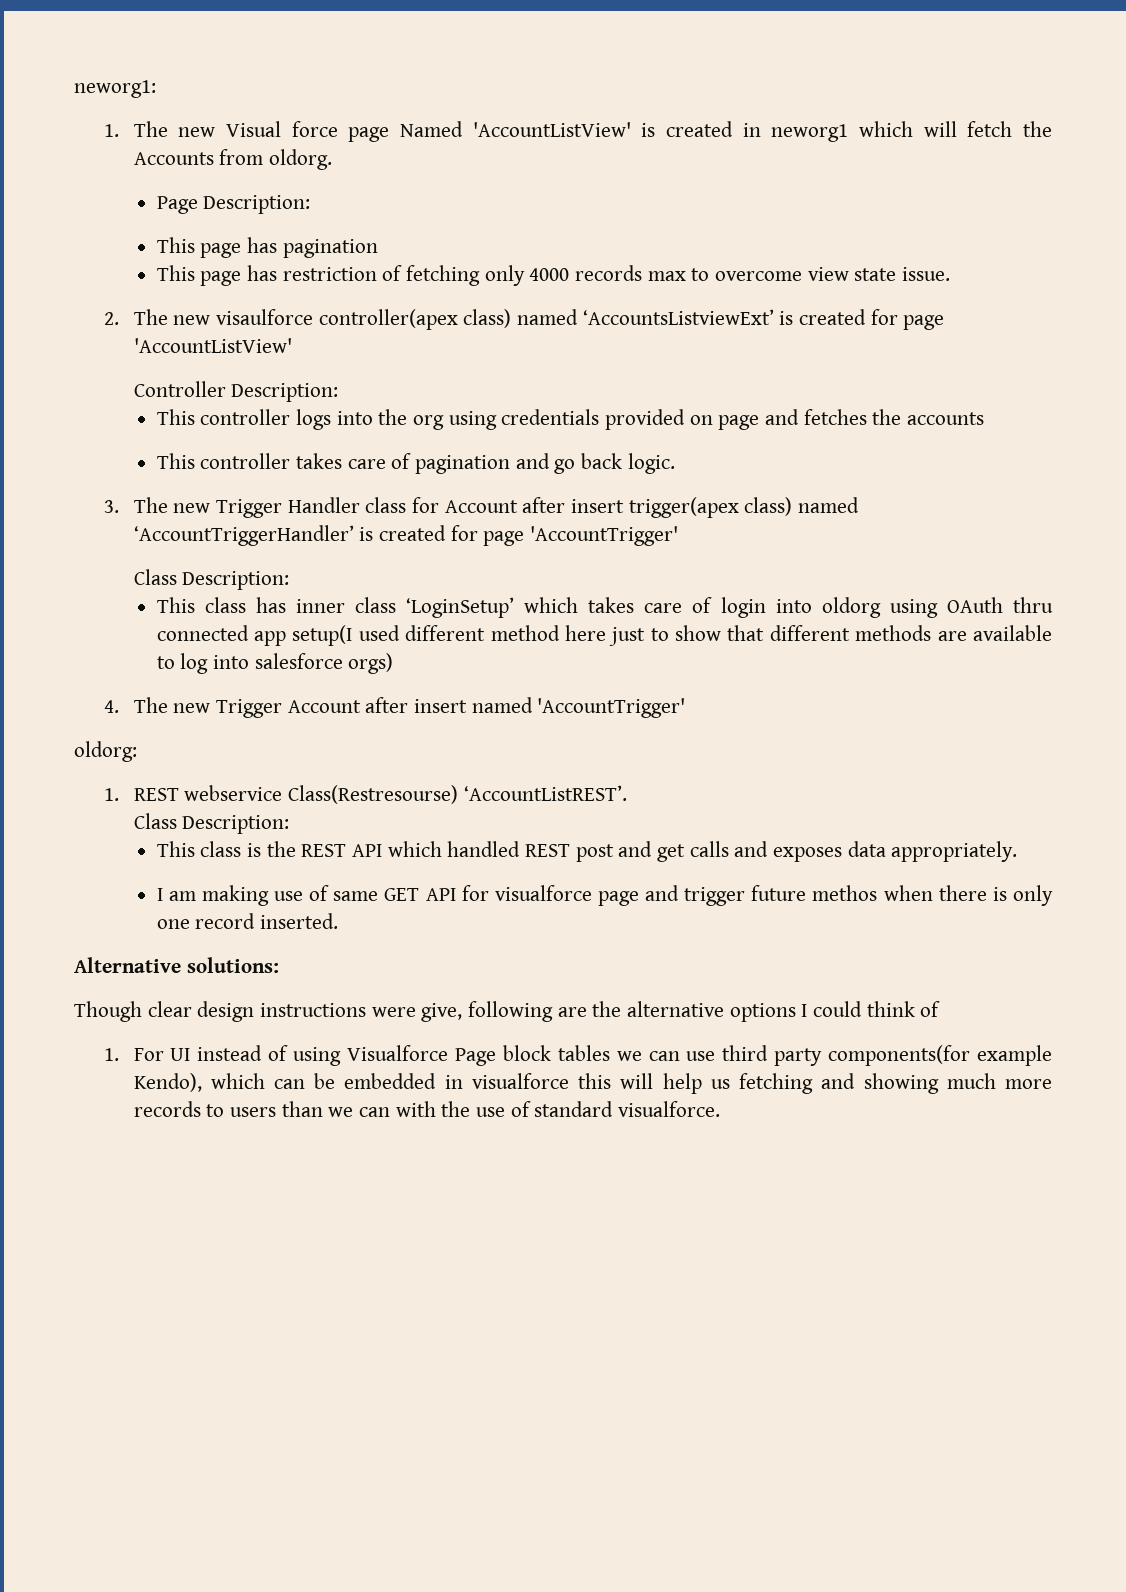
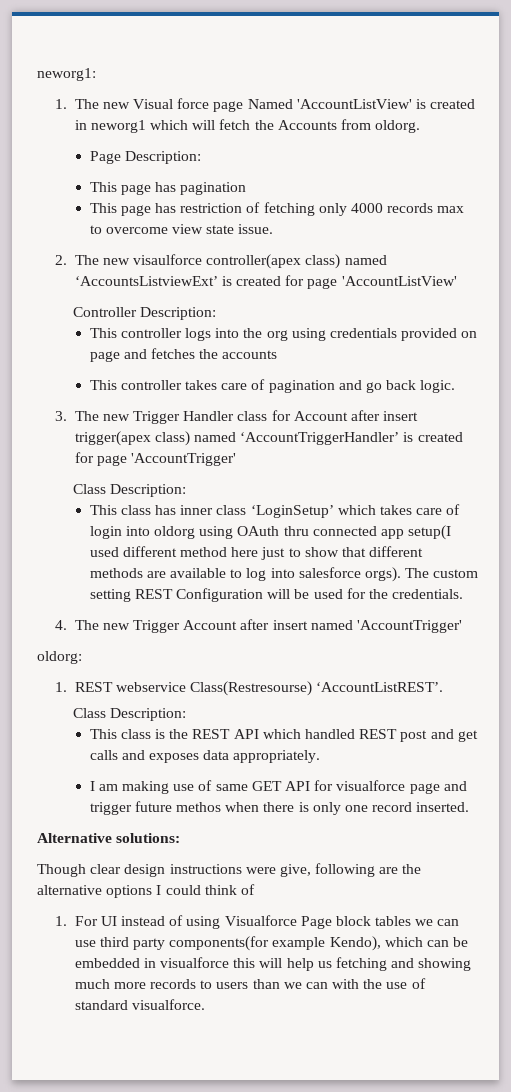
- This class has inner class ‘LoginSetup’ which takes care of login into oldorg using OAuth thru connected app setup(I used different method here just to show that different methods are available to log into salesforce orgs)
+ This class has inner class ‘LoginSetup’ which takes care of login into oldorg using OAuth thru connected app setup(I used different method here just to show that different methods are available to log into salesforce orgs). The custom setting REST Configuration will be used for the credentials.

